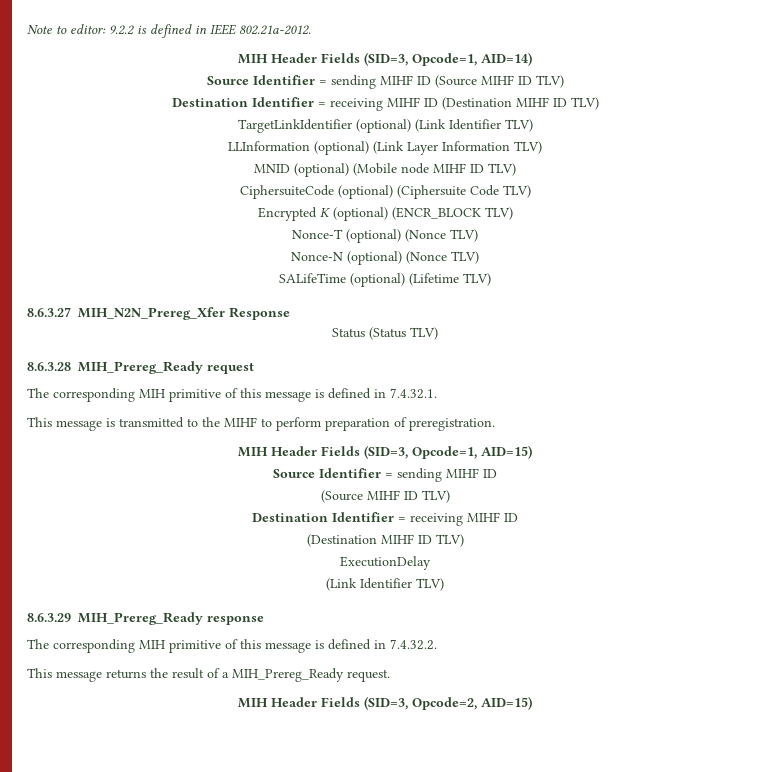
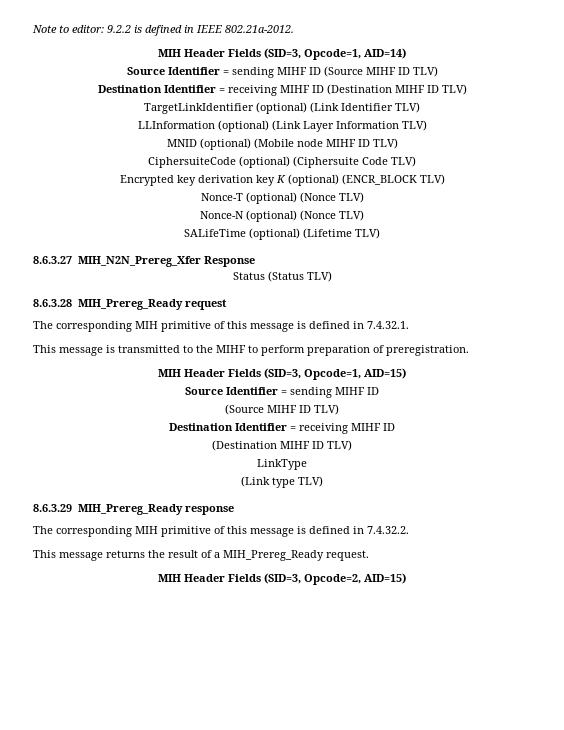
- Encrypted K (optional) (ENCR_BLOCK TLV)
+ Encrypted key derivation key K (optional) (ENCR_BLOCK TLV)
- ExecutionDelay
- (Link Identifier TLV)
+ LinkType
+ (Link type TLV)

